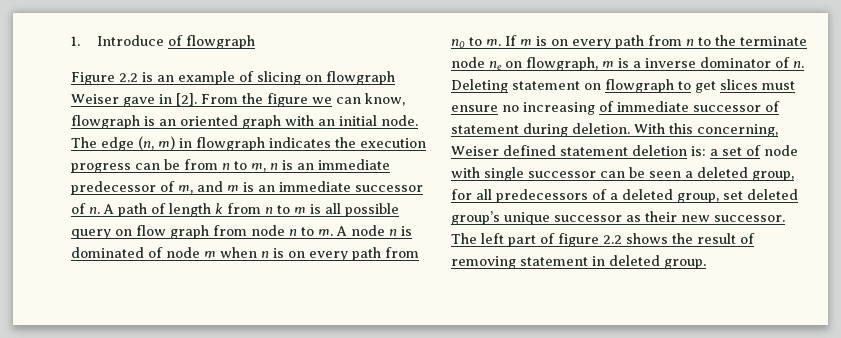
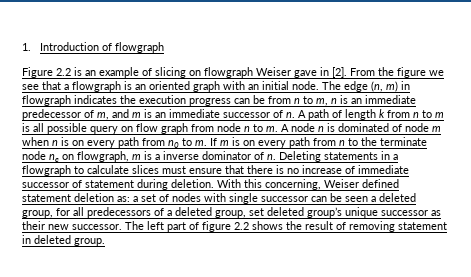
- 1. Introduce of flowgraph
+ 1. Introduction of flowgraph
- From the figure we can know, flowgraph is an oriented graph with an initial node.
+ From the figure we see that a flowgraph is an oriented graph with an initial node.
- Deleting statement on flowgraph to get slices must ensure no increasing of immediate successor of statement during deletion.
+ Deleting statements in a flowgraph to calculate slices must ensure that there is no increase of immediate successor of statement during deletion.
- With this concerning, Weiser defined statement deletion is: a set of node with single successor can be seen a deleted group, for all predecessors of a deleted group, set deleted group’s unique successor as their new successor.
+ With this concerning, Weiser defined statement deletion as: a set of nodes with single successor can be seen a deleted group, for all predecessors of a deleted group, set deleted group’s unique successor as their new successor.

